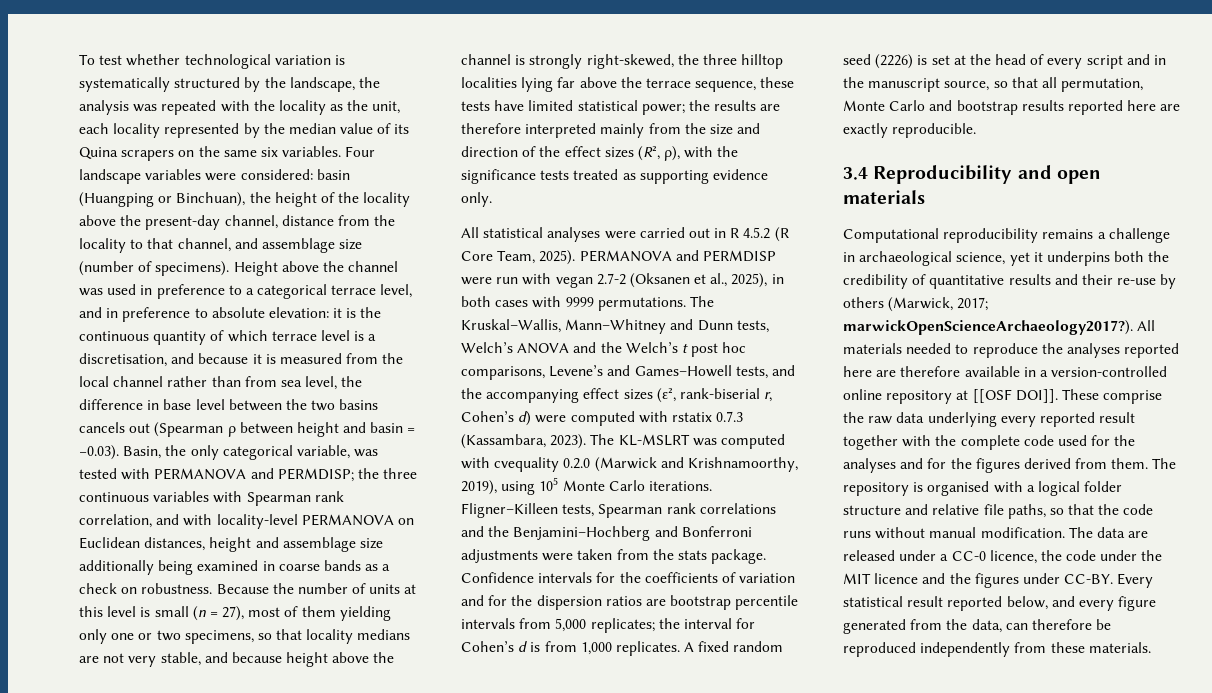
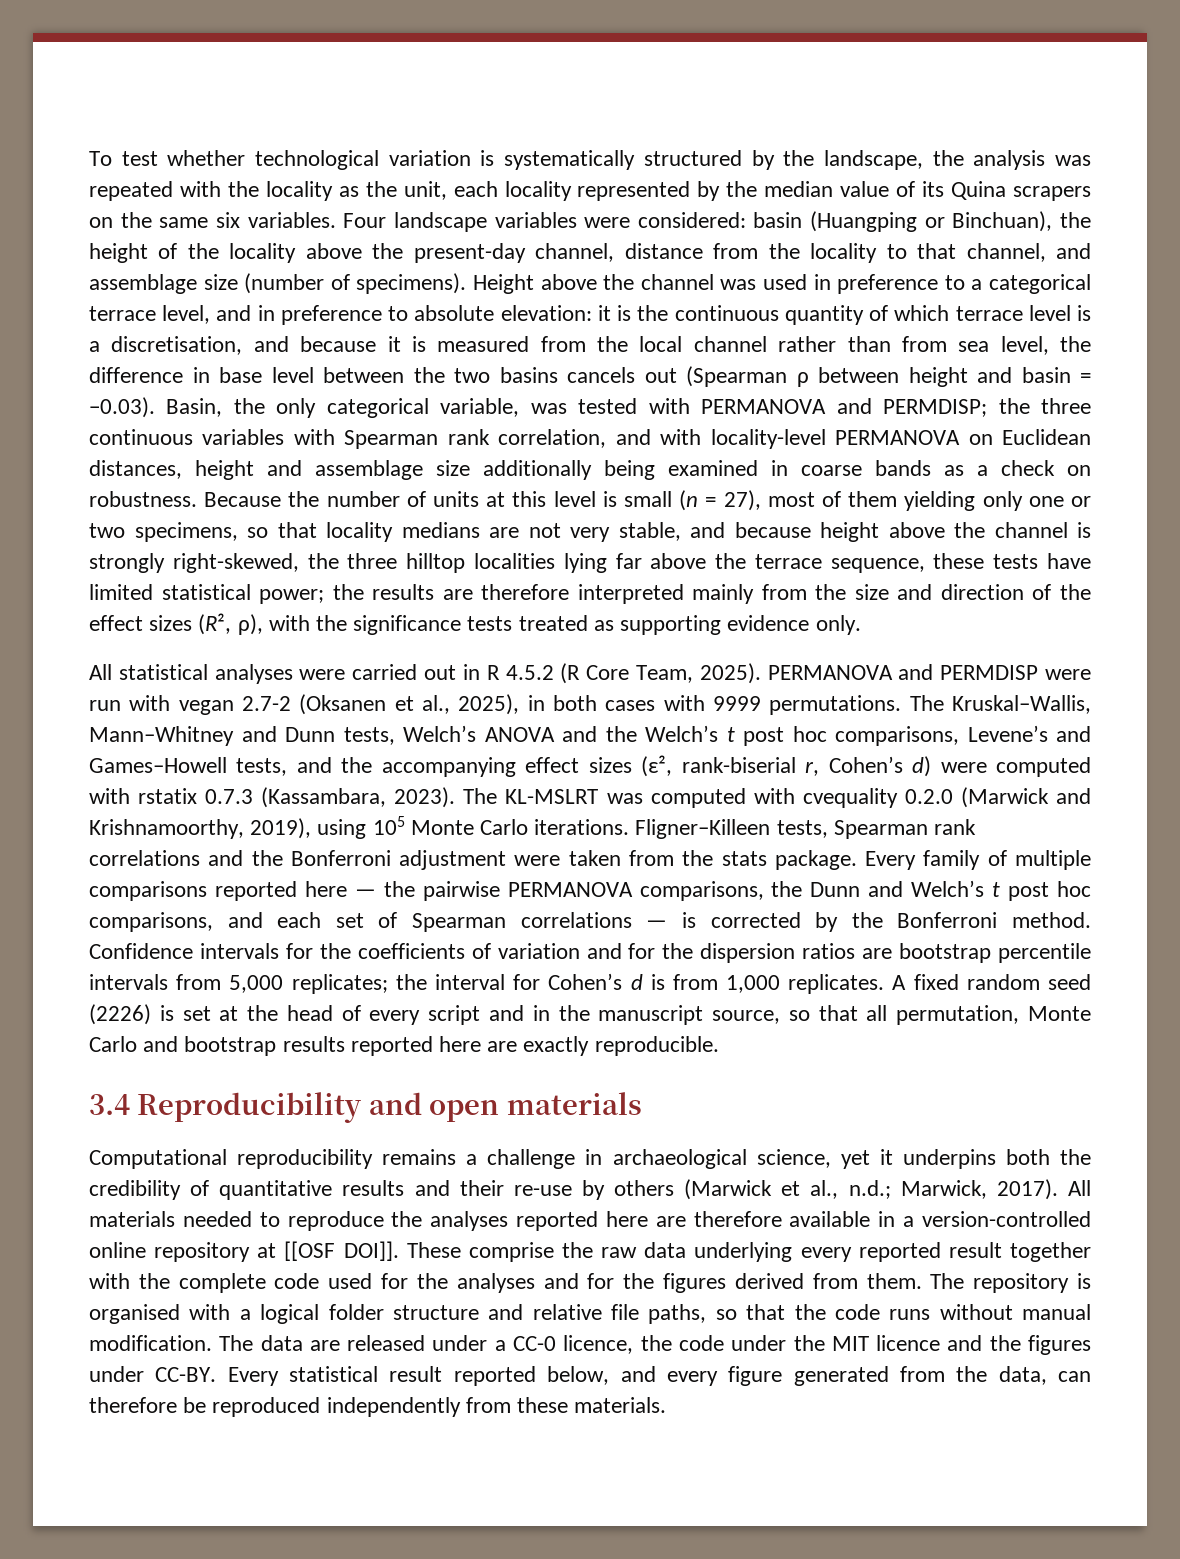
- Fligner–Killeen tests, Spearman rank correlations and the Benjamini–Hochberg and Bonferroni adjustments were taken from the stats package.
+ Fligner–Killeen tests, Spearman rank correlations and the Bonferroni adjustment were taken from the stats package.
+ Every family of multiple comparisons reported here — the pairwise PERMANOVA comparisons, the Dunn and Welch’s t post hoc comparisons, and each set of Spearman correlations — is corrected by the Bonferroni method.
- Computational reproducibility remains a challenge in archaeological science, yet it underpins both the credibility of quantitative results and their re-use by others (Marwick, 2017; marwickOpenScienceArchaeology2017?).
+ Computational reproducibility remains a challenge in archaeological science, yet it underpins both the credibility of quantitative results and their re-use by others (Marwick et al., n.d.; Marwick, 2017).

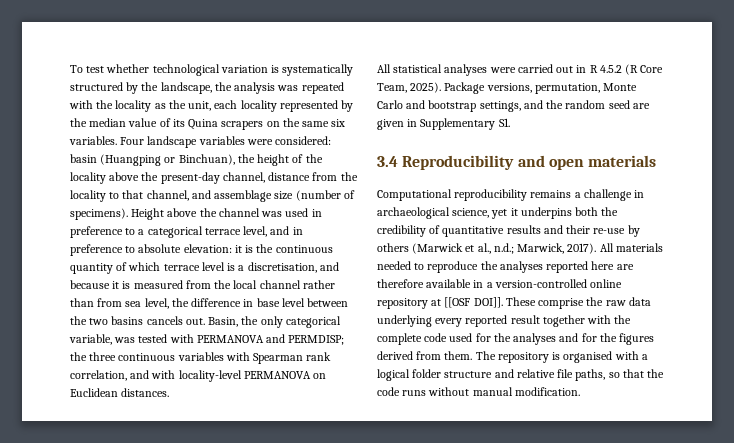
- it is the continuous quantity of which terrace level is a discretisation, and because it is measured from the local channel rather than from sea level, the difference in base level between the two basins cancels out (Spearman ρ between height and basin = −0.03). Basin, the only categorical variable, was tested with PERMANOVA and PERMDISP;
+ it is the continuous quantity of which terrace level is a discretisation, and because it is measured from the local channel rather than from sea level, the difference in base level between the two basins cancels out. Basin, the only categorical variable, was tested with PERMANOVA and PERMDISP;
- the three continuous variables with Spearman rank correlation, and with locality-level PERMANOVA on Euclidean distances, height and assemblage size additionally being examined in coarse bands as a check on robustness. Because the number of units at this level is small (n = 27), most of them yielding only one or two specimens, so that locality medians are not very stable, and because height above the channel is strongly right-skewed, the three hilltop localities lying far above the terrace sequence, these tests have limited statistical power; the results are therefore interpreted mainly from the size and direction of the effect sizes (R², ρ), with the significance tests treated as supporting evidence only.
+ the three continuous variables with Spearman rank correlation, and with locality-level PERMANOVA on Euclidean distances.
- PERMANOVA and PERMDISP were run with vegan 2.7-2 (Oksanen et al., 2025), in both cases with 9999 permutations. The Kruskal–Wallis, Mann–Whitney and Dunn tests, Welch’s ANOVA and the Welch’s t post hoc comparisons, Levene’s and Games–Howell tests, and the accompanying effect sizes (ε², rank-biserial r, Cohen’s d) were computed with rstatix 0.7.3 (Kassambara, 2023). The KL-MSLRT was computed with cvequality 0.2.0 (Marwick and Krishnamoorthy, 2019), using 105 Monte Carlo iterations. Fligner–Killeen tests, Spearman rank correlations and the Bonferroni adjustment were taken from the stats package. Every family of multiple comparisons reported here — the pairwise PERMANOVA comparisons, the Dunn and Welch’s t post hoc comparisons, and each set of Spearman correlations — is corrected by the Bonferroni method. Confidence intervals for the coefficients of variation and for the dispersion ratios are bootstrap percentile intervals from 5,000 replicates; the interval for Cohen’s d is from 1,000 replicates. A fixed random seed (2226) is set at the head of every script and in the manuscript source, so that all permutation, Monte Carlo and bootstrap results reported here are exactly reproducible.
+ Package versions, permutation, Monte Carlo and bootstrap settings, and the random seed are given in Supplementary S1.
- The data are released under a CC-0 licence, the code under the MIT licence and the figures under CC-BY. Every statistical result reported below, and every figure generated from the data, can therefore be reproduced independently from these materials.

